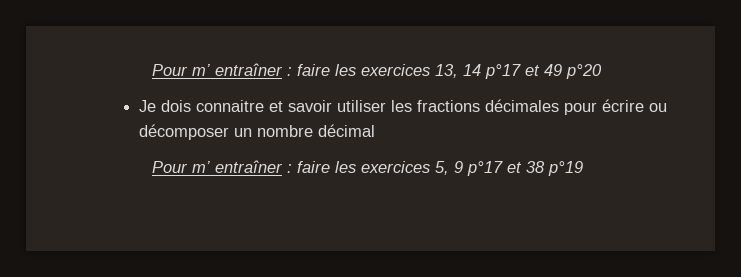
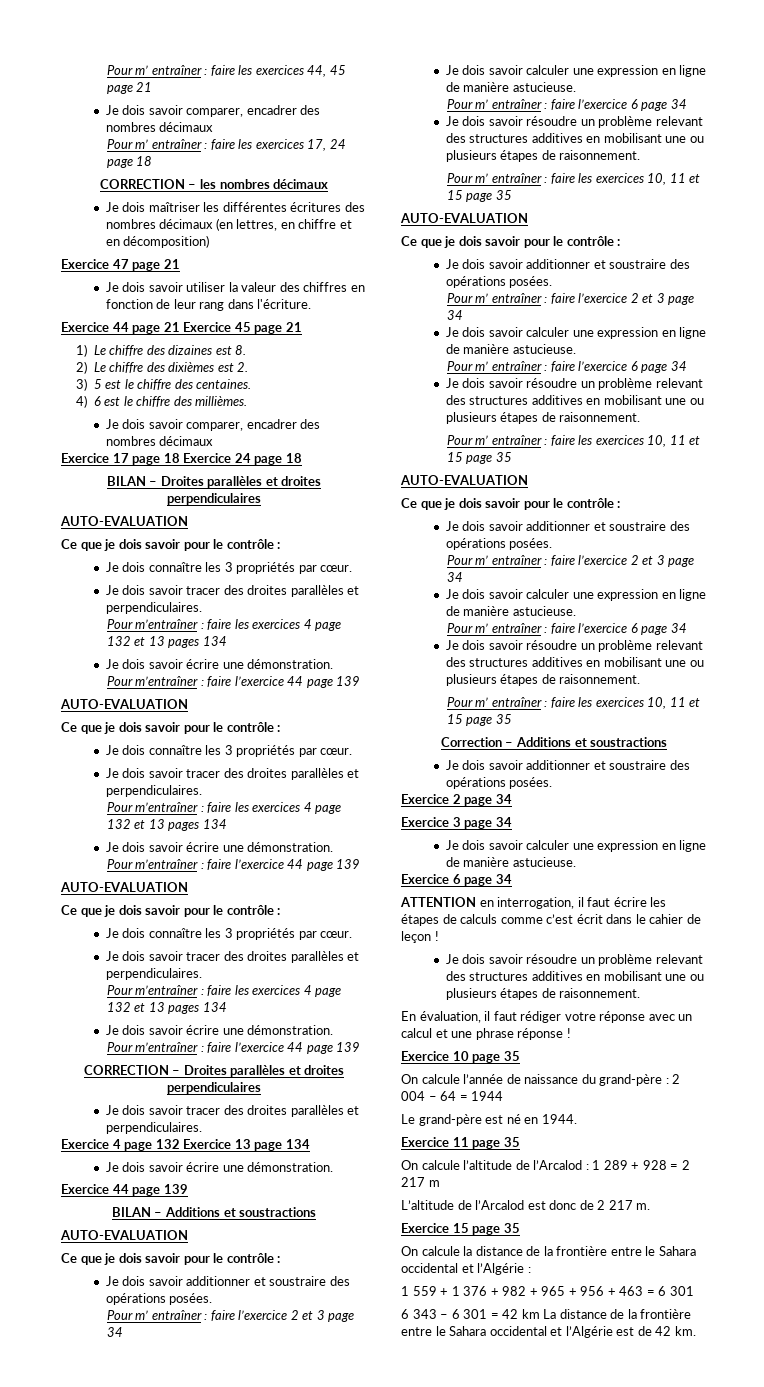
- Pour m’ entraîner : faire les exercices 13, 14 p°17 et 49 p°20
- Je dois connaitre et savoir utiliser les fractions décimales pour écrire ou décomposer un nombre décimal
- Pour m’ entraîner : faire les exercices 5, 9 p°17 et 38 p°19
+ Pour m’ entraîner : faire les exercices 44, 45 page 21
+ Je dois savoir comparer, encadrer des nombres décimaux
+ Pour m’ entraîner : faire les exercices 17, 24 page 18
+ CORRECTION – les nombres décimaux
+ Je dois maîtriser les différentes écritures des nombres décimaux (en lettres, en chiffre et en décomposition)
+ Exercice 47 page 21
+ Je dois savoir utiliser la valeur des chiffres en fonction de leur rang dans l'écriture.
+ Exercice 44 page 21 Exercice 45 page 21
+ 1) Le chiffre des dizaines est 8.
+ 2) Le chiffre des dixièmes est 2.
+ 3) 5 est le chiffre des centaines.
+ 4) 6 est le chiffre des millièmes.
+ Je dois savoir comparer, encadrer des nombres décimaux
+ Exercice 17 page 18 Exercice 24 page 18
+ BILAN – Droites parallèles et droites perpendiculaires
+ AUTO-EVALUATION
+ Ce que je dois savoir pour le contrôle :
+ Je dois connaître les 3 propriétés par cœur.
+ Je dois savoir tracer des droites parallèles et perpendiculaires.
+ Pour m’entraîner : faire les exercices 4 page 132 et 13 pages 134
+ Je dois savoir écrire une démonstration.
+ Pour m’entraîner : faire l’exercice 44 page 139
+ AUTO-EVALUATION
+ Ce que je dois savoir pour le contrôle :
+ Je dois connaître les 3 propriétés par cœur.
+ Je dois savoir tracer des droites parallèles et perpendiculaires.
+ Pour m’entraîner : faire les exercices 4 page 132 et 13 pages 134
+ Je dois savoir écrire une démonstration.
+ Pour m’entraîner : faire l’exercice 44 page 139
+ AUTO-EVALUATION
+ Ce que je dois savoir pour le contrôle :
+ Je dois connaître les 3 propriétés par cœur.
+ Je dois savoir tracer des droites parallèles et perpendiculaires.
+ Pour m’entraîner : faire les exercices 4 page 132 et 13 pages 134
+ Je dois savoir écrire une démonstration.
+ Pour m’entraîner : faire l’exercice 44 page 139
+ CORRECTION – Droites parallèles et droites perpendiculaires
+ Je dois savoir tracer des droites parallèles et perpendiculaires.
+ Exercice 4 page 132 Exercice 13 page 134
+ Je dois savoir écrire une démonstration.
+ Exercice 44 page 139
+ BILAN – Additions et soustractions
+ AUTO-EVALUATION
+ Ce que je dois savoir pour le contrôle :
+ Je dois savoir additionner et soustraire des opérations posées.
+ Pour m’ entraîner : faire l’exercice 2 et 3 page 34
+ Je dois savoir calculer une expression en ligne de manière astucieuse.
+ Pour m’ entraîner : faire l’exercice 6 page 34
+ Je dois savoir résoudre un problème relevant des structures additives en mobilisant une ou plusieurs étapes de raisonnement.
+ Pour m’ entraîner : faire les exercices 10, 11 et 15 page 35
+ AUTO-EVALUATION
+ Ce que je dois savoir pour le contrôle :
+ Je dois savoir additionner et soustraire des opérations posées.
+ Pour m’ entraîner : faire l’exercice 2 et 3 page 34
+ Je dois savoir calculer une expression en ligne de manière astucieuse.
+ Pour m’ entraîner : faire l’exercice 6 page 34
+ Je dois savoir résoudre un problème relevant des structures additives en mobilisant une ou plusieurs étapes de raisonnement.
+ Pour m’ entraîner : faire les exercices 10, 11 et 15 page 35
+ AUTO-EVALUATION
+ Ce que je dois savoir pour le contrôle :
+ Je dois savoir additionner et soustraire des opérations posées.
+ Pour m’ entraîner : faire l’exercice 2 et 3 page 34
+ Je dois savoir calculer une expression en ligne de manière astucieuse.
+ Pour m’ entraîner : faire l’exercice 6 page 34
+ Je dois savoir résoudre un problème relevant des structures additives en mobilisant une ou plusieurs étapes de raisonnement.
+ Pour m’ entraîner : faire les exercices 10, 11 et 15 page 35
+ Correction – Additions et soustractions
+ Je dois savoir additionner et soustraire des opérations posées.
+ Exercice 2 page 34
+ Exercice 3 page 34
+ Je dois savoir calculer une expression en ligne de manière astucieuse.
+ Exercice 6 page 34
+ ATTENTION en interrogation, il faut écrire les étapes de calculs comme c’est écrit dans le cahier de leçon !
+ Je dois savoir résoudre un problème relevant des structures additives en mobilisant une ou plusieurs étapes de raisonnement.
+ En évaluation, il faut rédiger votre réponse avec un calcul et une phrase réponse !
+ Exercice 10 page 35
+ On calcule l’année de naissance du grand-père : 2 004 – 64 = 1944
+ Le grand-père est né en 1944.
+ Exercice 11 page 35
+ On calcule l’altitude de l’Arcalod : 1 289 + 928 = 2 217 m
+ L’altitude de l’Arcalod est donc de 2 217 m.
+ Exercice 15 page 35
+ On calcule la distance de la frontière entre le Sahara occidental et l’Algérie :
+ 1 559 + 1 376 + 982 + 965 + 956 + 463 = 6 301
+ 6 343 – 6 301 = 42 km La distance de la frontière entre le Sahara occidental et l’Algérie est de 42 km.

